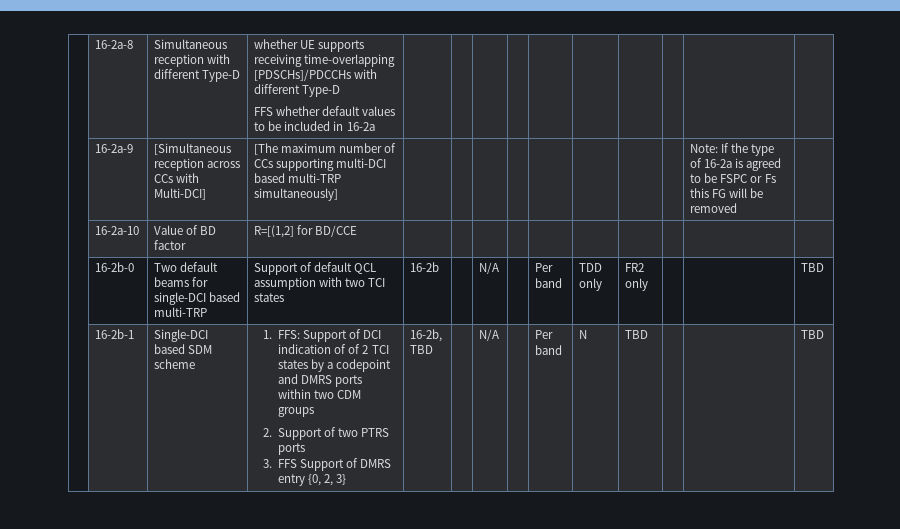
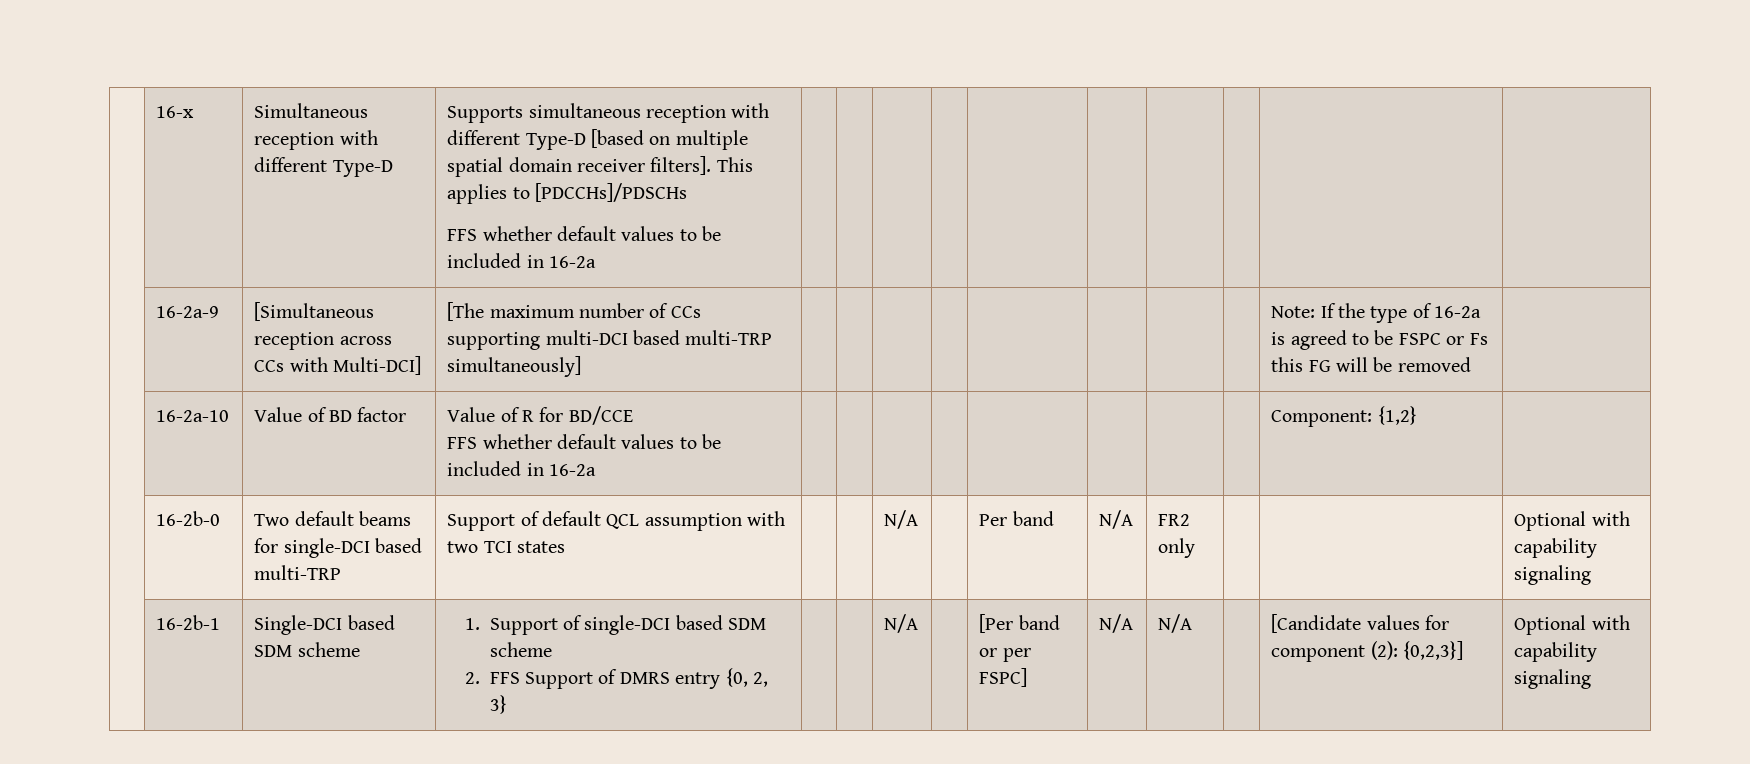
- | 16-2a-8 | Simultaneous reception with different Type-D | whether UE supports receiving time-overlapping [PDSCHs]/PDCCHs with different Type-D
+ | 16-x | Simultaneous reception with different Type-D | Supports simultaneous reception with different Type-D [based on multiple spatial domain receiver filters]. This applies to [PDCCHs]/PDSCHs
- | 16-2a-10 | Value of BD factor | R=[(1,2] for BD/CCE | | | | | | | | | |
+ | 16-2a-10 | Value of BD factor | Value of R for BD/CCE
+ FFS whether default values to be included in 16-2a | | | | | | | | | Component: {1,2} |
- | 16-2b-0 | Two default beams for single-DCI based multi-TRP | Support of default QCL assumption with two TCI states | 16-2b | | N/A | | Per band | TDD only | FR2 only | | | TBD
+ | 16-2b-0 | Two default beams for single-DCI based multi-TRP | Support of default QCL assumption with two TCI states | | | N/A | | Per band | N/A | FR2 only | | | Optional with capability signaling
- 1. FFS: Support of DCI indication of of 2 TCI states by a codepoint and DMRS ports within two CDM groups
- 2. Support of two PTRS ports
- 3. FFS Support of DMRS entry {0, 2, 3}
+ 1. Support of single-DCI based SDM scheme
+ 2. FFS Support of DMRS entry {0, 2, 3}
- 16-2b, TBD | | N/A | | Per band | N | TBD | | | TBD
+ N/A | | [Per band or per FSPC] | N/A | N/A | | [Candidate values for component (2): {0,2,3}] | Optional with capability signaling

